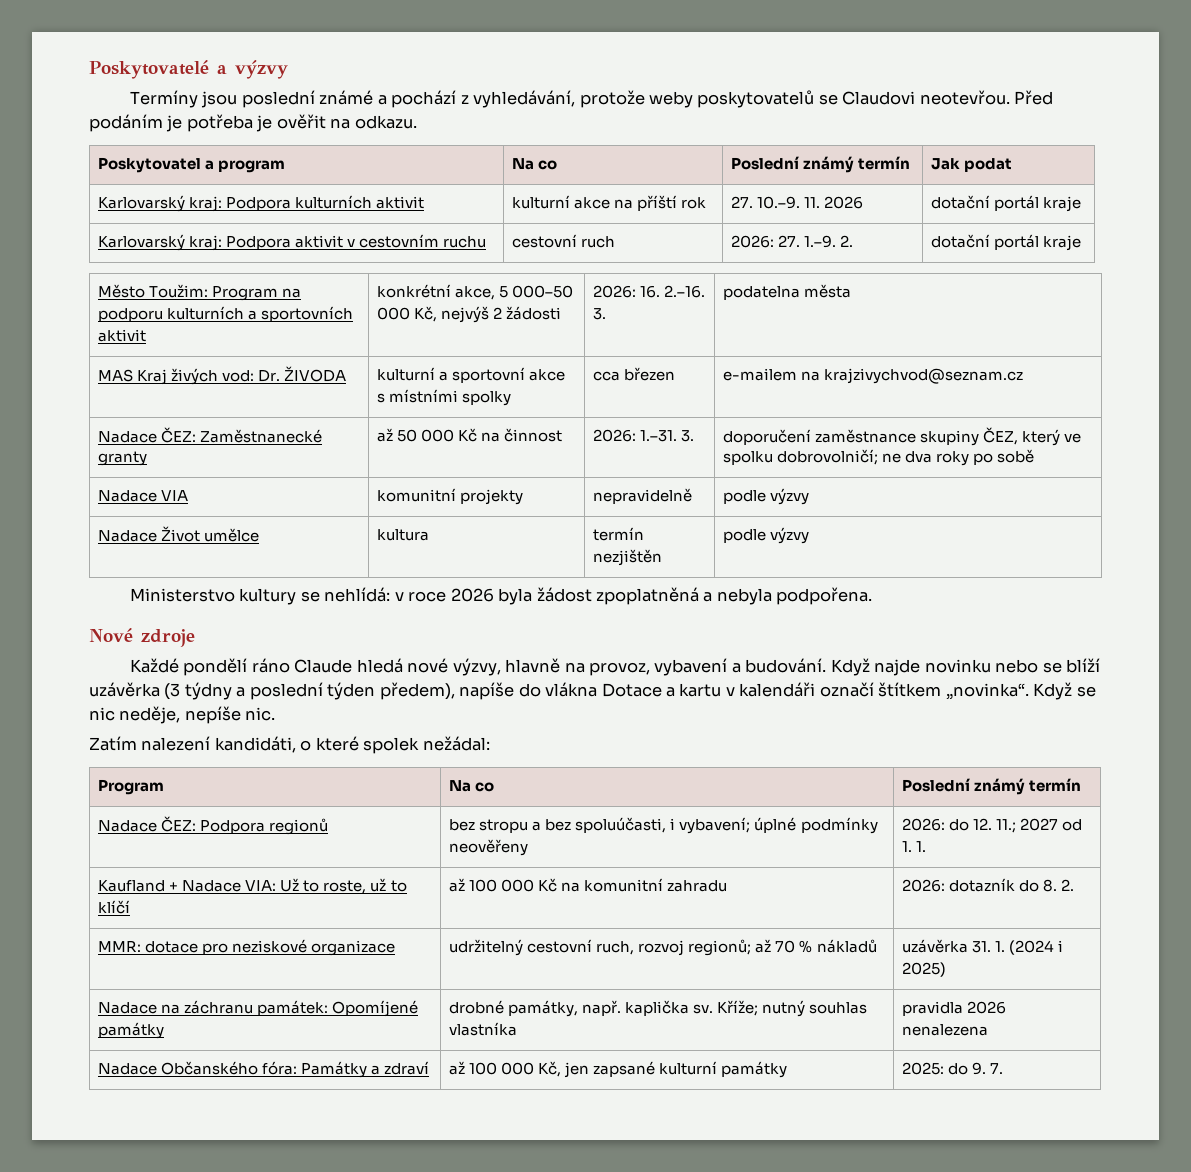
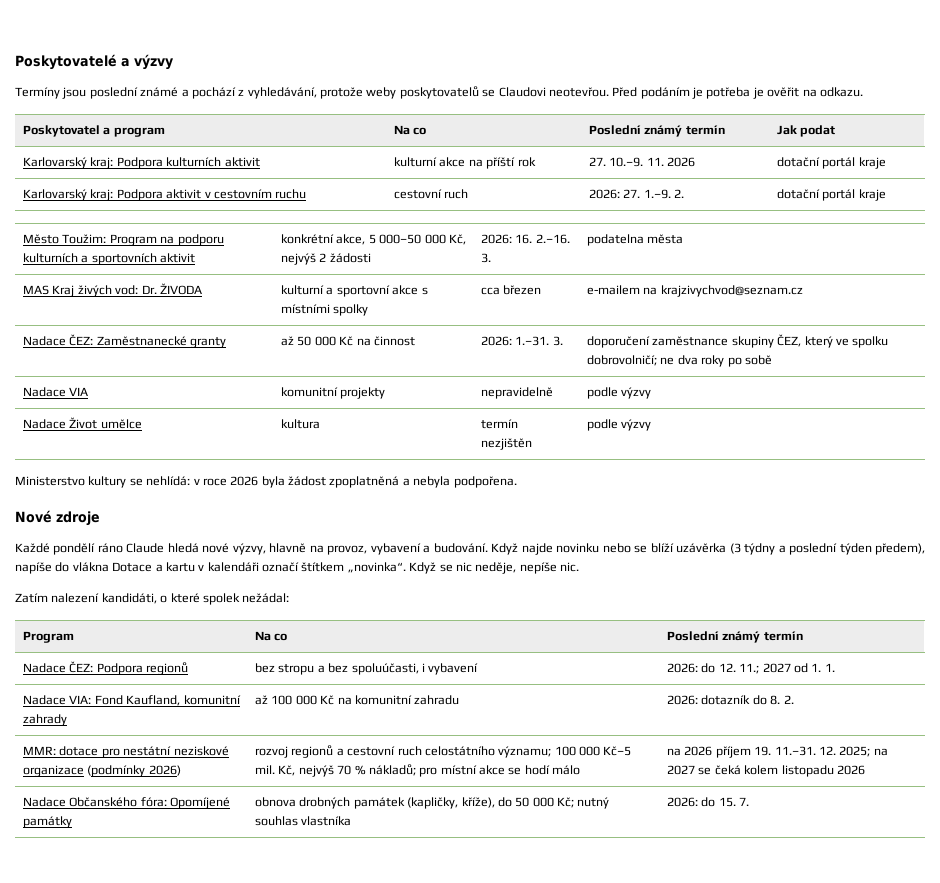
- Nadace ČEZ: Podpora regionů | bez stropu a bez spoluúčasti, i vybavení; úplné podmínky neověřeny | 2026: do 12. 11.; 2027 od 1. 1.
+ Nadace ČEZ: Podpora regionů | bez stropu a bez spoluúčasti, i vybavení | 2026: do 12. 11.; 2027 od 1. 1.
- Kaufland + Nadace VIA: Už to roste, už to klíčí | až 100 000 Kč na komunitní zahradu | 2026: dotazník do 8. 2.
+ Nadace VIA: Fond Kaufland, komunitní zahrady | až 100 000 Kč na komunitní zahradu | 2026: dotazník do 8. 2.
- MMR: dotace pro neziskové organizace | udržitelný cestovní ruch, rozvoj regionů; až 70 % nákladů | uzávěrka 31. 1. (2024 i 2025)
- Nadace na záchranu památek: Opomíjené památky | drobné památky, např. kaplička sv. Kříže; nutný souhlas vlastníka | pravidla 2026 nenalezena
- Nadace Občanského fóra: Památky a zdraví | až 100 000 Kč, jen zapsané kulturní památky | 2025: do 9. 7.
+ MMR: dotace pro nestátní neziskové organizace (podmínky 2026) | rozvoj regionů a cestovní ruch celostátního významu; 100 000 Kč–5 mil. Kč, nejvýš 70 % nákladů; pro místní akce se hodí málo | na 2026 příjem 19. 11.–31. 12. 2025; na 2027 se čeká kolem listopadu 2026
+ Nadace Občanského fóra: Opomíjené památky | obnova drobných památek (kapličky, kříže), do 50 000 Kč; nutný souhlas vlastníka | 2026: do 15. 7.

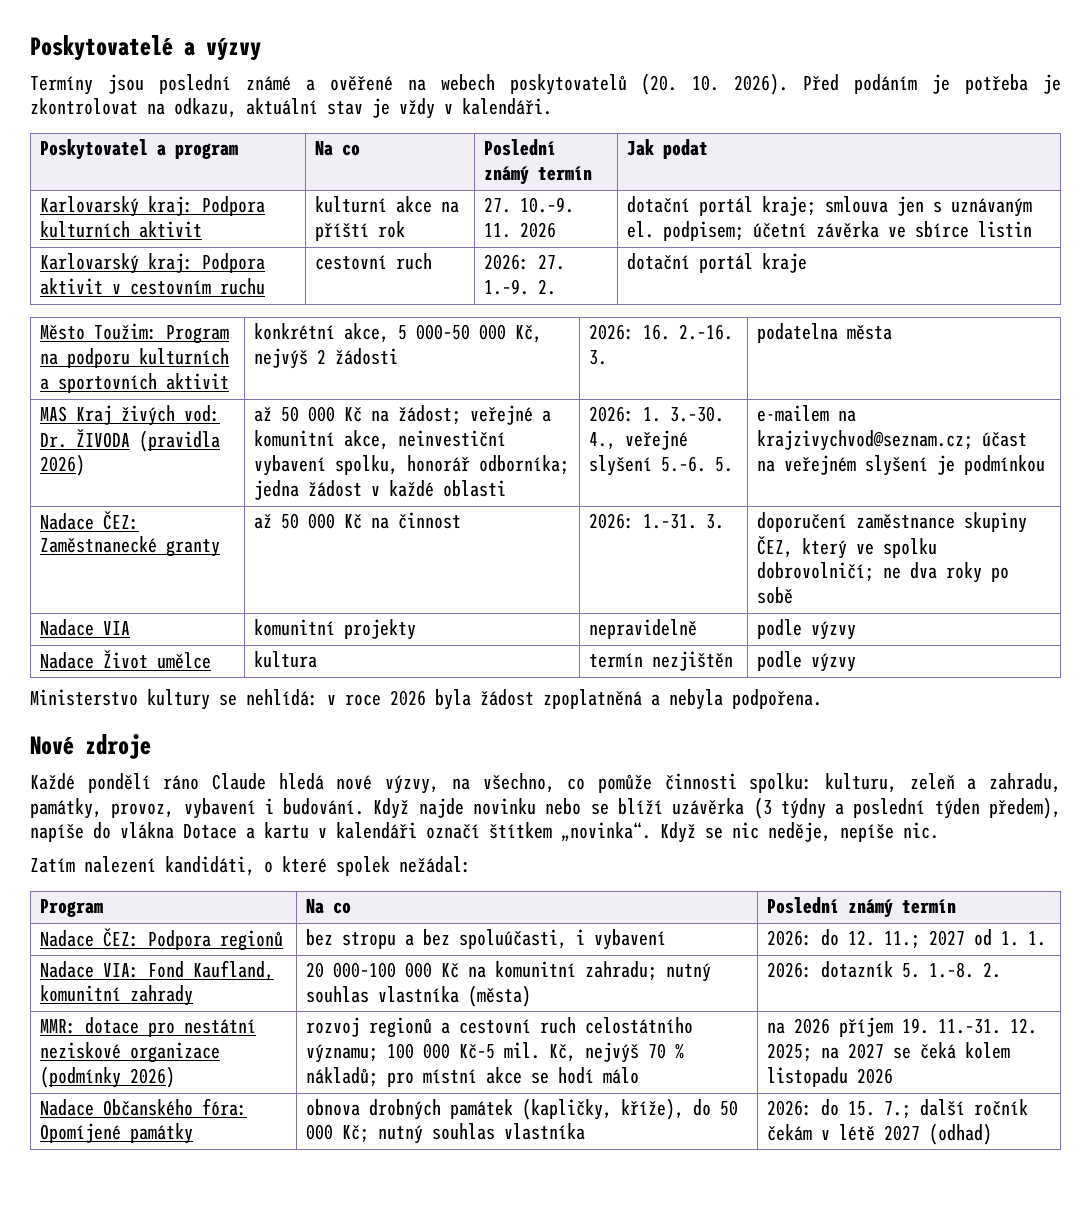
- Termíny jsou poslední známé a pochází z vyhledávání, protože weby poskytovatelů se Claudovi neotevřou.
+ Termíny jsou poslední známé a ověřené na webech poskytovatelů (20. 10. 2026).
- Před podáním je potřeba je ověřit na odkazu.
+ Před podáním je potřeba je zkontrolovat na odkazu, aktuální stav je vždy v kalendáři.
- Karlovarský kraj: Podpora kulturních aktivit | kulturní akce na příští rok | 27. 10.–9. 11. 2026 | dotační portál kraje
+ Karlovarský kraj: Podpora kulturních aktivit | kulturní akce na příští rok | 27. 10.–9. 11. 2026 | dotační portál kraje; smlouva jen s uznávaným el. podpisem; účetní závěrka ve sbírce listin
- MAS Kraj živých vod: Dr. ŽIVODA | kulturní a sportovní akce s místními spolky | cca březen | e-mailem na krajzivychvod@seznam.cz
+ MAS Kraj živých vod: Dr. ŽIVODA (pravidla 2026) | až 50 000 Kč na žádost; veřejné a komunitní akce, neinvestiční vybavení spolku, honorář odborníka; jedna žádost v každé oblasti | 2026: 1. 3.–30. 4., veřejné slyšení 5.–6. 5. | e-mailem na krajzivychvod@seznam.cz; účast na veřejném slyšení je podmínkou
- Každé pondělí ráno Claude hledá nové výzvy, hlavně na provoz, vybavení a budování.
+ Každé pondělí ráno Claude hledá nové výzvy, na všechno, co pomůže činnosti spolku: kulturu, zeleň a zahradu, památky, provoz, vybavení i budování.
- Nadace VIA: Fond Kaufland, komunitní zahrady | až 100 000 Kč na komunitní zahradu | 2026: dotazník do 8. 2.
+ Nadace VIA: Fond Kaufland, komunitní zahrady | 20 000–100 000 Kč na komunitní zahradu; nutný souhlas vlastníka (města) | 2026: dotazník 5. 1.–8. 2.
- Nadace Občanského fóra: Opomíjené památky | obnova drobných památek (kapličky, kříže), do 50 000 Kč; nutný souhlas vlastníka | 2026: do 15. 7.
+ Nadace Občanského fóra: Opomíjené památky | obnova drobných památek (kapličky, kříže), do 50 000 Kč; nutný souhlas vlastníka | 2026: do 15. 7.; další ročník čekám v létě 2027 (odhad)

